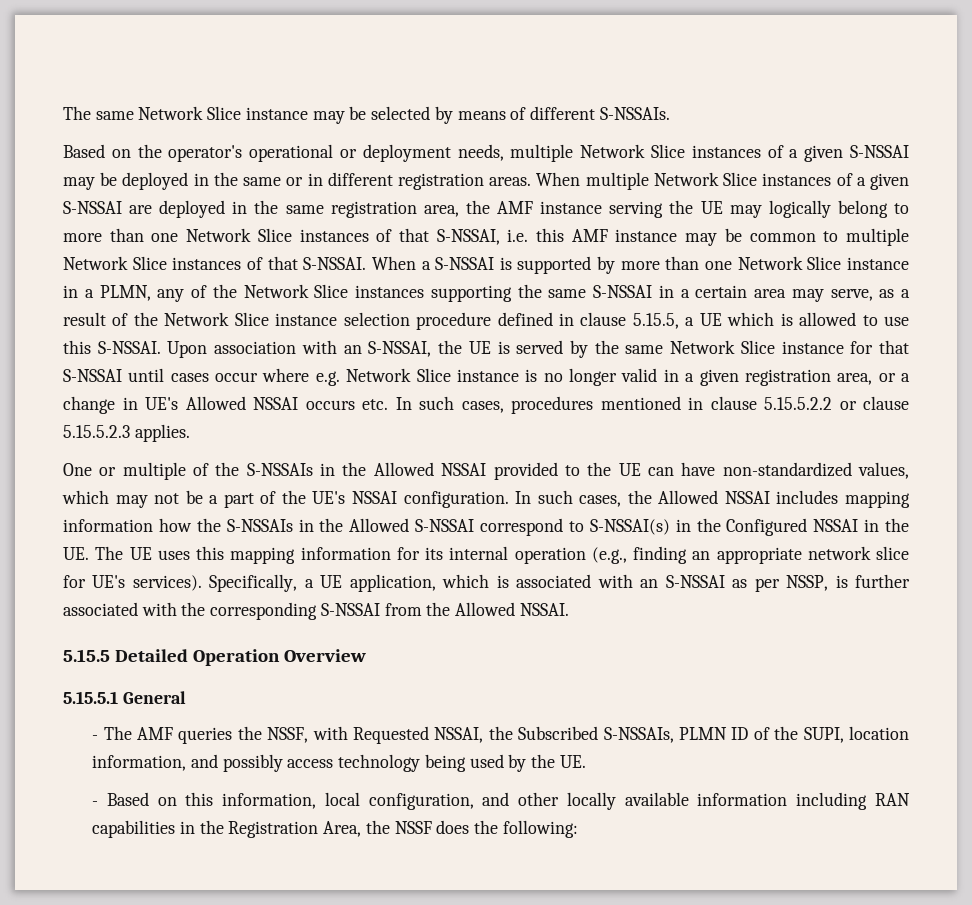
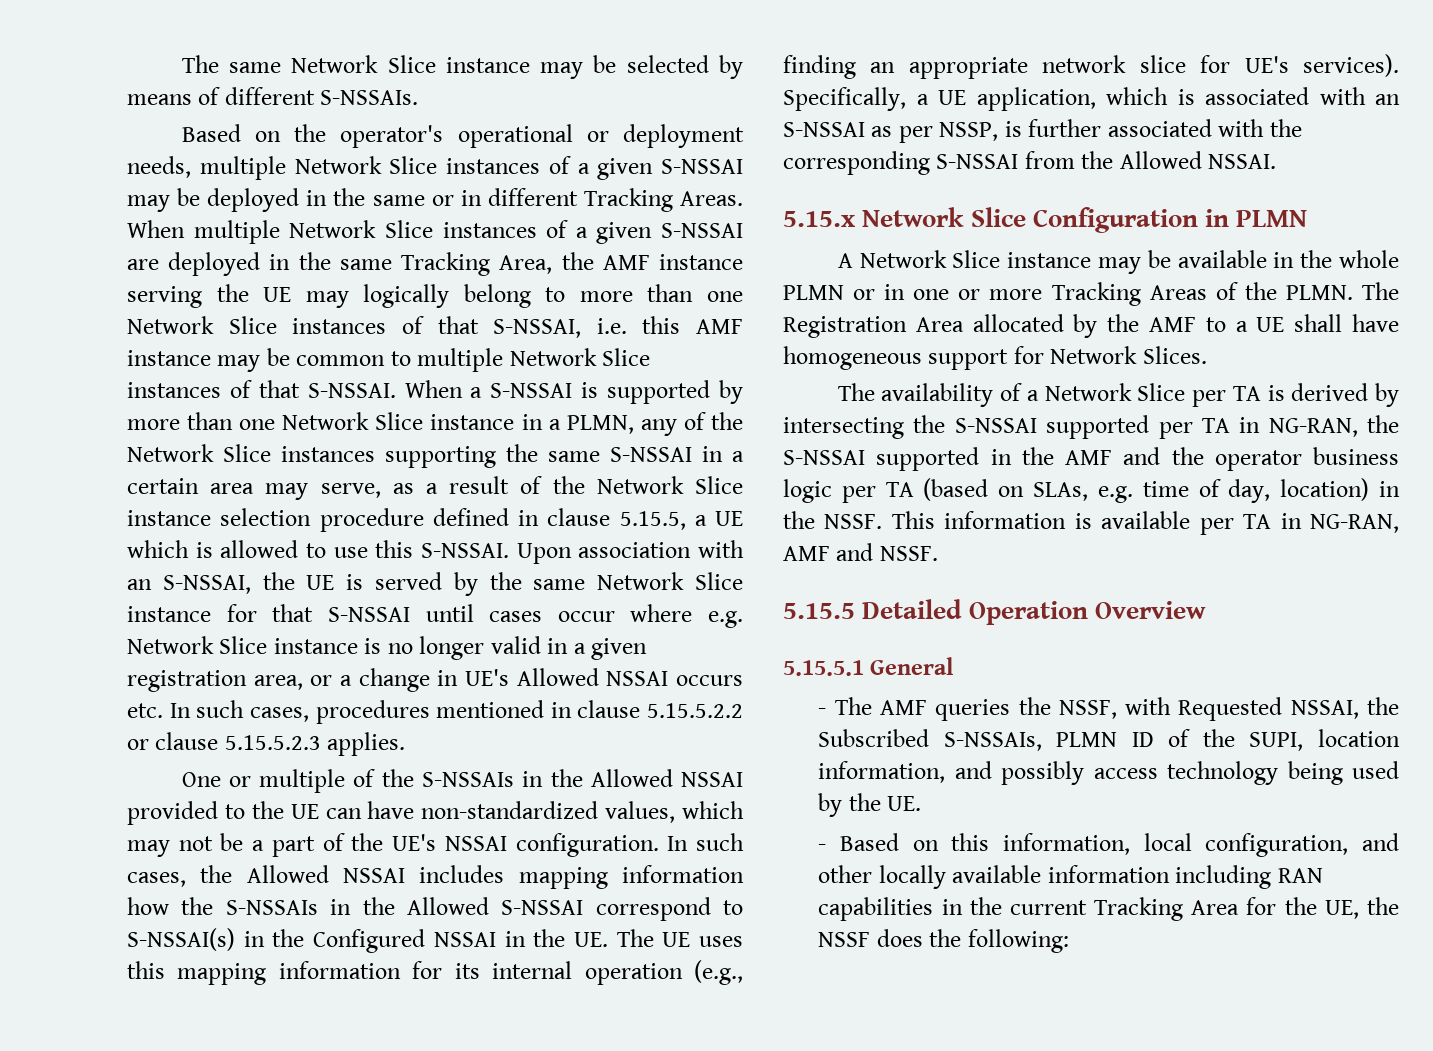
- Based on the operator's operational or deployment needs, multiple Network Slice instances of a given S-NSSAI may be deployed in the same or in different registration areas.
+ Based on the operator's operational or deployment needs, multiple Network Slice instances of a given S-NSSAI may be deployed in the same or in different Tracking Areas.
- When multiple Network Slice instances of a given S-NSSAI are deployed in the same registration area, the AMF instance serving the UE may logically belong to more than one Network Slice instances of that S-NSSAI, i.e. this AMF instance may be common to multiple Network Slice instances of that S-NSSAI.
+ When multiple Network Slice instances of a given S-NSSAI are deployed in the same Tracking Area, the AMF instance serving the UE may logically belong to more than one Network Slice instances of that S-NSSAI, i.e. this AMF instance may be common to multiple Network Slice instances of that S-NSSAI.
+ 5.15.x Network Slice Configuration in PLMN
+ A Network Slice instance may be available in the whole PLMN or in one or more Tracking Areas of the PLMN. The Registration Area allocated by the AMF to a UE shall have homogeneous support for Network Slices.
+ The availability of a Network Slice per TA is derived by intersecting the S-NSSAI supported per TA in NG-RAN, the S-NSSAI supported in the AMF and the operator business logic per TA (based on SLAs, e.g. time of day, location) in the NSSF. This information is available per TA in NG-RAN, AMF and NSSF.
- - Based on this information, local configuration, and other locally available information including RAN capabilities in the Registration Area, the NSSF does the following:
+ - Based on this information, local configuration, and other locally available information including RAN capabilities in the current Tracking Area for the UE, the NSSF does the following:

